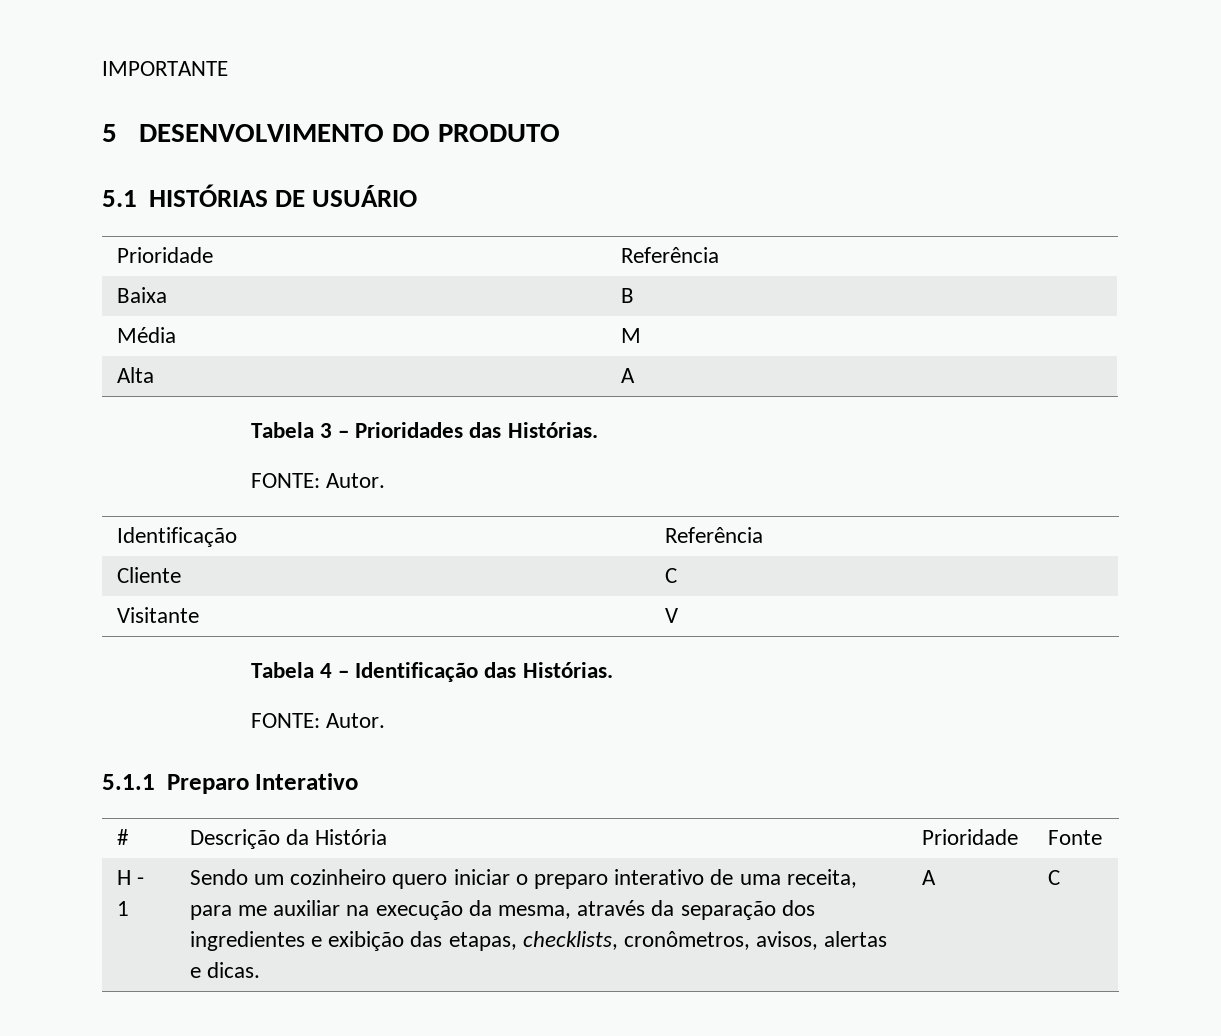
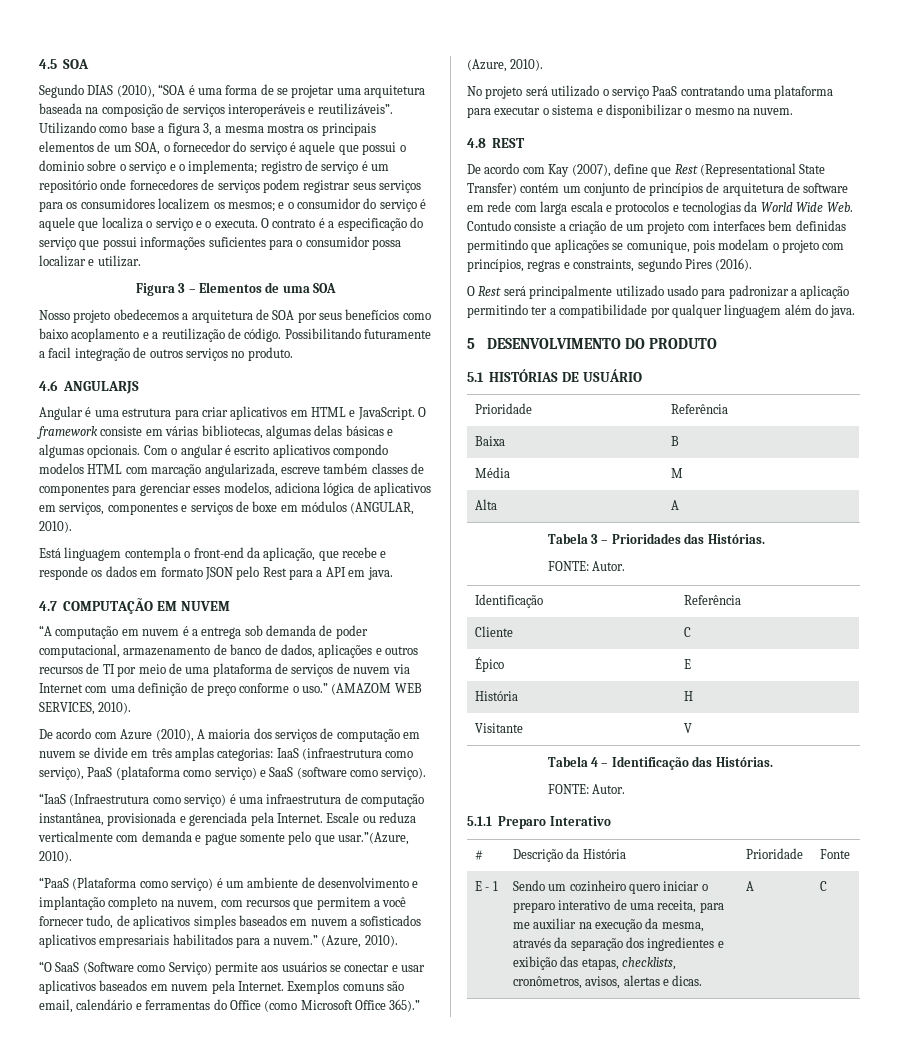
- IMPORTANTE
+ 4.5 SOA
+ Segundo DIAS (2010), “SOA é uma forma de se projetar uma arquitetura baseada na composição de serviços interoperáveis e reutilizáveis”. Utilizando como base a figura 3, a mesma mostra os principais elementos de um SOA, o fornecedor do serviço é aquele que possui o dominio sobre o serviço e o implementa; registro de serviço é um repositório onde fornecedores de serviços podem registrar seus serviços para os consumidores localizem os mesmos; e o consumidor do serviço é aquele que localiza o serviço e o executa. O contrato é a especificação do serviço que possui informações suficientes para o consumidor possa localizar e utilizar.
+ Figura 3 – Elementos de uma SOA
+ Nosso projeto obedecemos a arquitetura de SOA por seus benefícios como baixo acoplamento e a reutilização de código. Possibilitando futuramente a facil integração de outros serviços no produto.
+ 4.6 ANGULARJS
+ Angular é uma estrutura para criar aplicativos em HTML e JavaScript. O framework consiste em várias bibliotecas, algumas delas básicas e algumas opcionais. Com o angular é escrito aplicativos compondo modelos HTML com marcação angularizada, escreve também classes de componentes para gerenciar esses modelos, adiciona lógica de aplicativos em serviços, componentes e serviços de boxe em módulos (ANGULAR, 2010).
+ Está linguagem contempla o front-end da aplicação, que recebe e responde os dados em formato JSON pelo Rest para a API em java.
+ 4.7 COMPUTAÇÃO EM NUVEM
+ “A computação em nuvem é a entrega sob demanda de poder computacional, armazenamento de banco de dados, aplicações e outros recursos de TI por meio de uma plataforma de serviços de nuvem via Internet com uma definição de preço conforme o uso.” (AMAZOM WEB SERVICES, 2010).
+ De acordo com Azure (2010), A maioria dos serviços de computação em nuvem se divide em três amplas categorias: IaaS (infraestrutura como serviço), PaaS (plataforma como serviço) e SaaS (software como serviço).
+ “IaaS (Infraestrutura como serviço) é uma infraestrutura de computação instantânea, provisionada e gerenciada pela Internet. Escale ou reduza verticalmente com demanda e pague somente pelo que usar.”(Azure, 2010).
+ “PaaS (Plataforma como serviço) é um ambiente de desenvolvimento e implantação completo na nuvem, com recursos que permitem a você fornecer tudo, de aplicativos simples baseados em nuvem a sofisticados aplicativos empresariais habilitados para a nuvem.” (Azure, 2010).
+ “O SaaS (Software como Serviço) permite aos usuários se conectar e usar aplicativos baseados em nuvem pela Internet. Exemplos comuns são email, calendário e ferramentas do Office (como Microsoft Office 365).” (Azure, 2010).
+ No projeto será utilizado o serviço PaaS contratando uma plataforma para executar o sistema e disponibilizar o mesmo na nuvem.
+ 4.8 REST
+ De acordo com Kay (2007), define que Rest (Representational State Transfer) contém um conjunto de princípios de arquitetura de software em rede com larga escala e protocolos e tecnologias da World Wide Web. Contudo consiste a criação de um projeto com interfaces bem definidas permitindo que aplicações se comunique, pois modelam o projeto com princípios, regras e constraints, segundo Pires (2016).
+ O Rest será principalmente utilizado usado para padronizar a aplicação permitindo ter a compatibilidade por qualquer linguagem além do java.
+ Épico | E
+ História | H
- H - 1 | Sendo um cozinheiro quero iniciar o preparo interativo de uma receita, para me auxiliar na execução da mesma, através da separação dos ingredientes e exibição das etapas, checklists, cronômetros, avisos, alertas e dicas. | A | C
+ E - 1 | Sendo um cozinheiro quero iniciar o preparo interativo de uma receita, para me auxiliar na execução da mesma, através da separação dos ingredientes e exibição das etapas, checklists, cronômetros, avisos, alertas e dicas. | A | C

